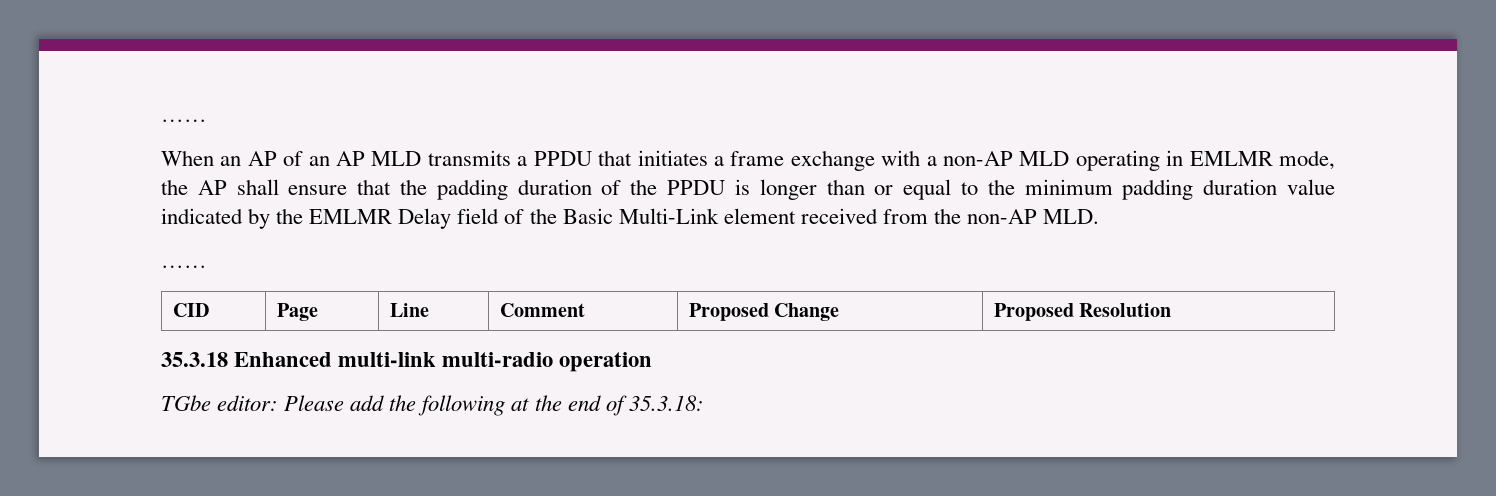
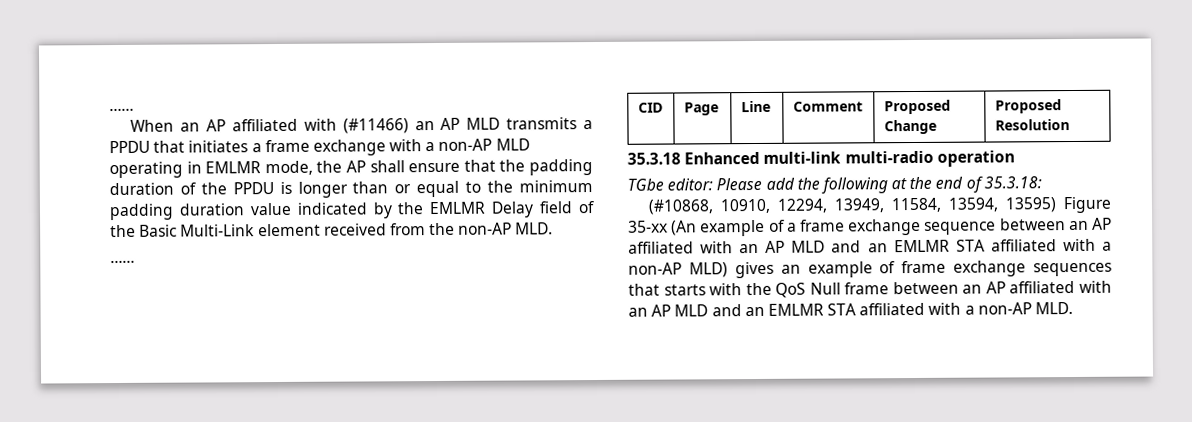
- When an AP of an AP MLD transmits a PPDU that initiates a frame exchange with a non-AP MLD operating in EMLMR mode, the AP shall ensure that the padding duration of the PPDU is longer than or equal to the minimum padding duration value indicated by the EMLMR Delay field of the Basic Multi-Link element received from the non-AP MLD.
+ When an AP affiliated with (#11466) an AP MLD transmits a PPDU that initiates a frame exchange with a non-AP MLD operating in EMLMR mode, the AP shall ensure that the padding duration of the PPDU is longer than or equal to the minimum padding duration value indicated by the EMLMR Delay field of the Basic Multi-Link element received from the non-AP MLD.
+ (#10868, 10910, 12294, 13949, 11584, 13594, 13595) Figure 35-xx (An example of a frame exchange sequence between an AP affiliated with an AP MLD and an EMLMR STA affiliated with a non-AP MLD) gives an example of frame exchange sequences that starts with the QoS Null frame between an AP affiliated with an AP MLD and an EMLMR STA affiliated with a non-AP MLD.

